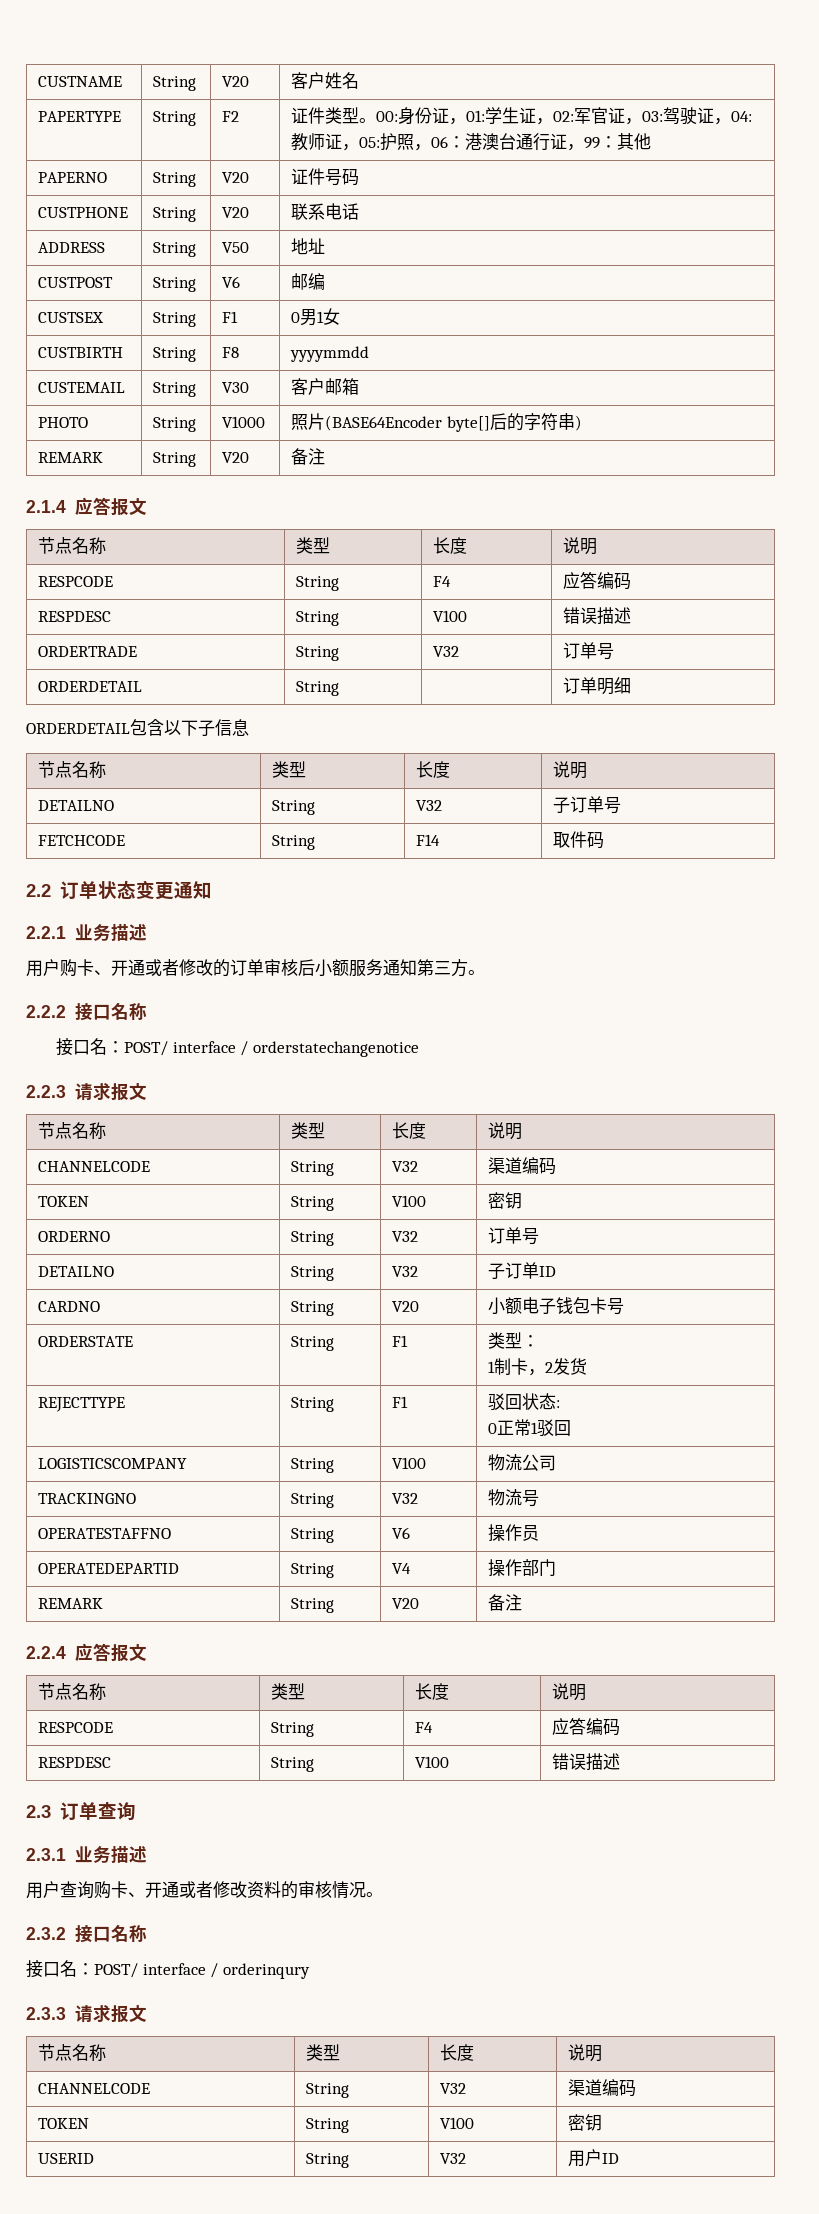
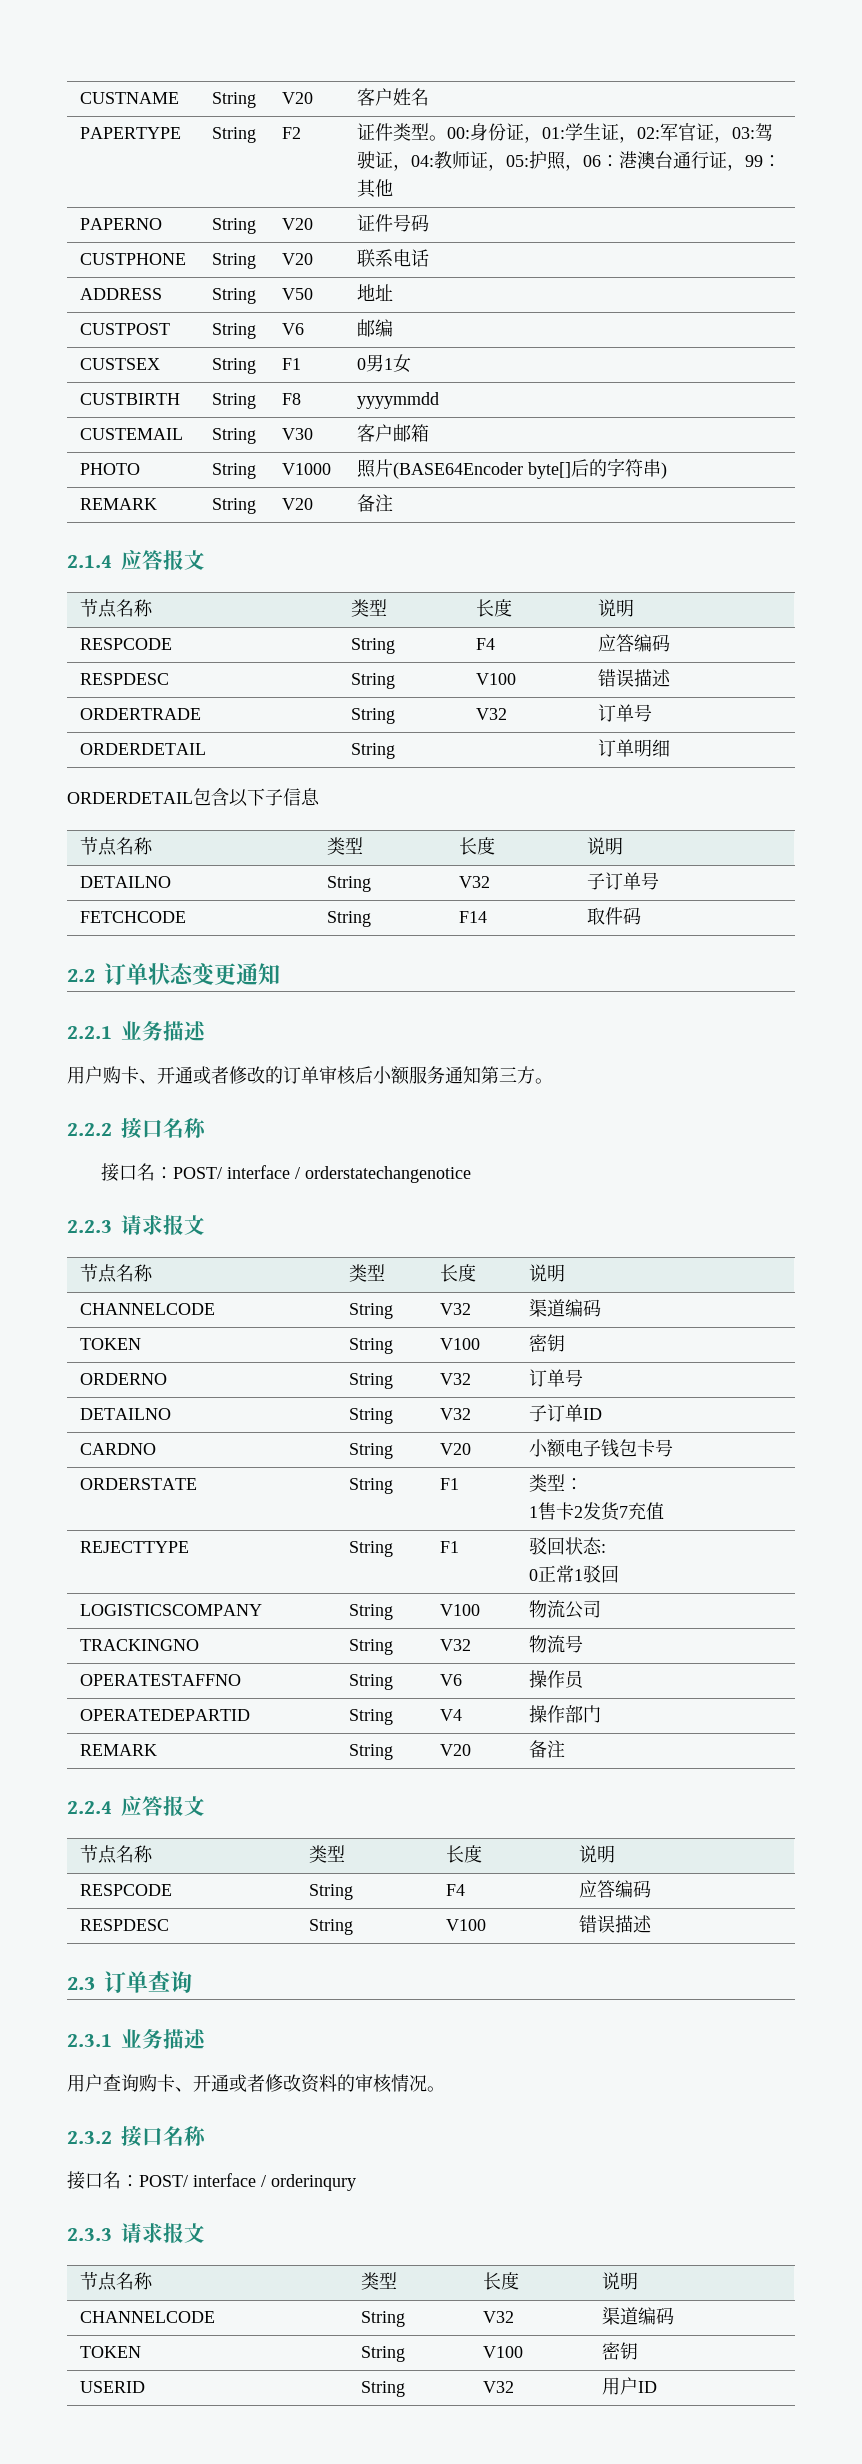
  ORDERSTATE | String | F1 | 类型：
- 1制卡，2发货
+ 1售卡2发货7充值

